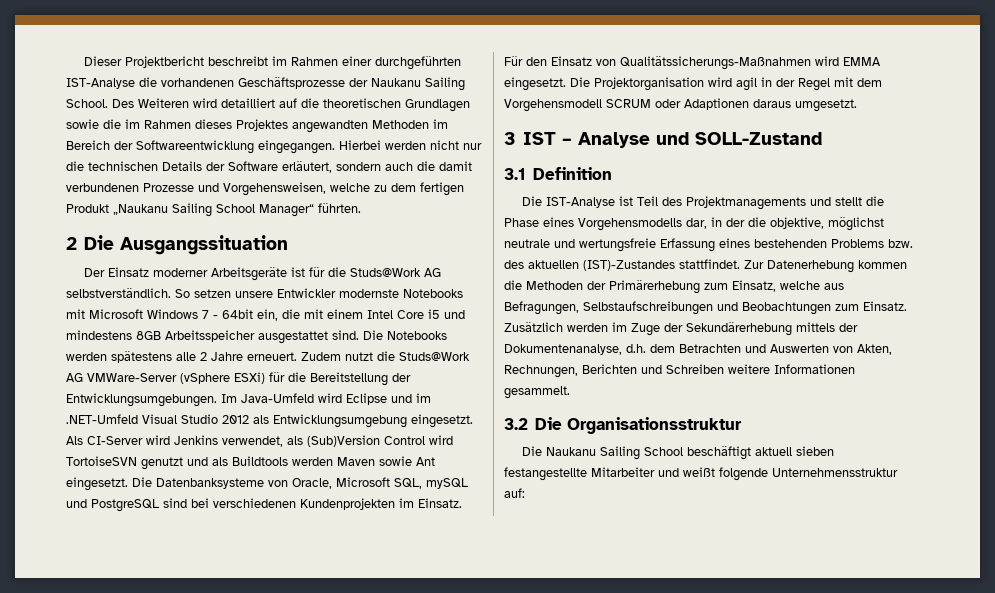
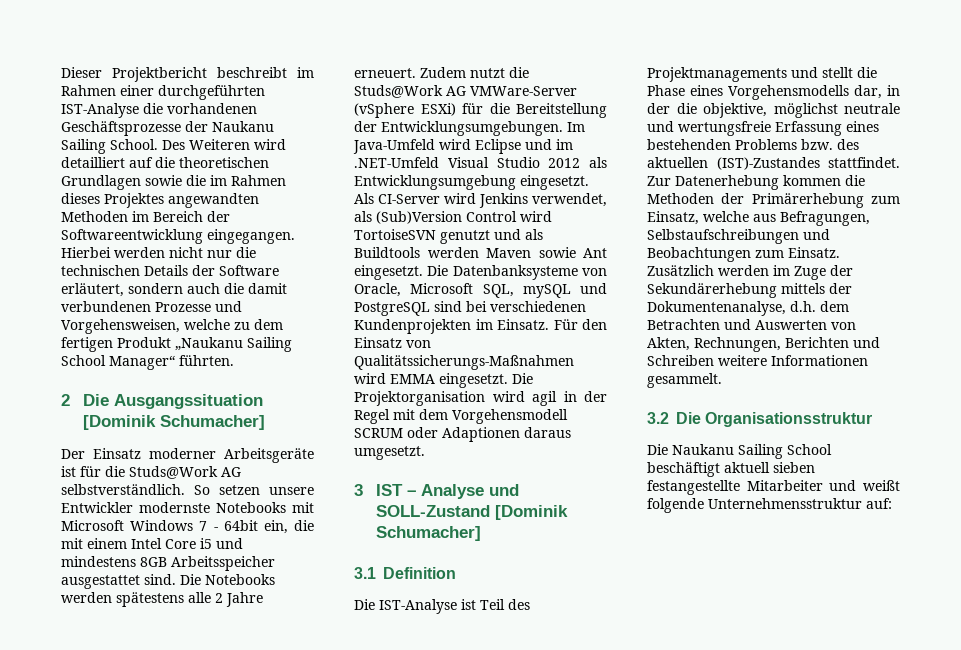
- 2 Die Ausgangssituation
+ 2 Die Ausgangssituation [Dominik Schumacher]
- 3 IST – Analyse und SOLL-Zustand
+ 3 IST – Analyse und SOLL-Zustand [Dominik Schumacher]

